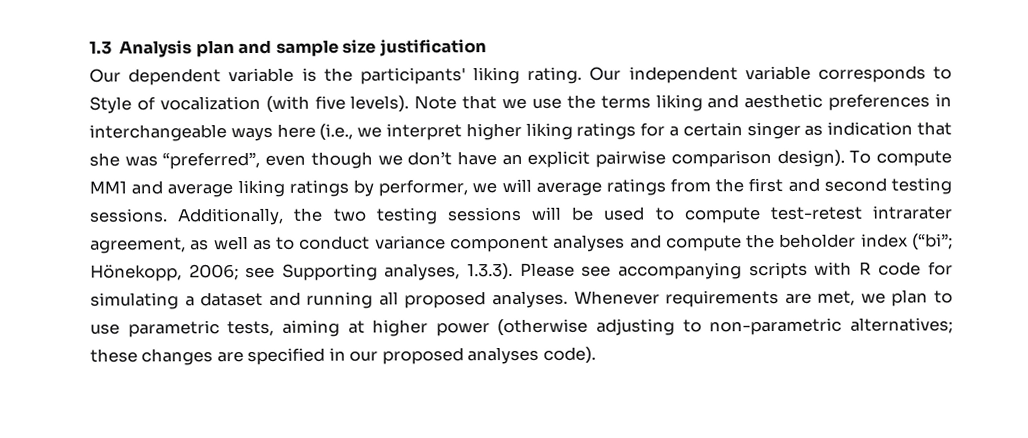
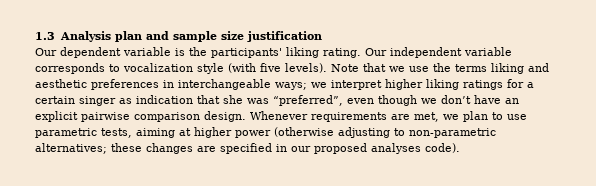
- Our independent variable corresponds to Style of vocalization (with five levels).
+ Our independent variable corresponds to vocalization style (with five levels).
- Note that we use the terms liking and aesthetic preferences in interchangeable ways here (i.e., we interpret higher liking ratings for a certain singer as indication that she was “preferred”, even though we don’t have an explicit pairwise comparison design). To compute MM1 and average liking ratings by performer, we will average ratings from the first and second testing sessions. Additionally, the two testing sessions will be used to compute test-retest intrarater agreement, as well as to conduct variance component analyses and compute the beholder index (“bi”; Hönekopp, 2006; see Supporting analyses, 1.3.3). Please see accompanying scripts with R code for simulating a dataset and running all proposed analyses.
+ Note that we use the terms liking and aesthetic preferences in interchangeable ways; we interpret higher liking ratings for a certain singer as indication that she was “preferred”, even though we don’t have an explicit pairwise comparison design.

